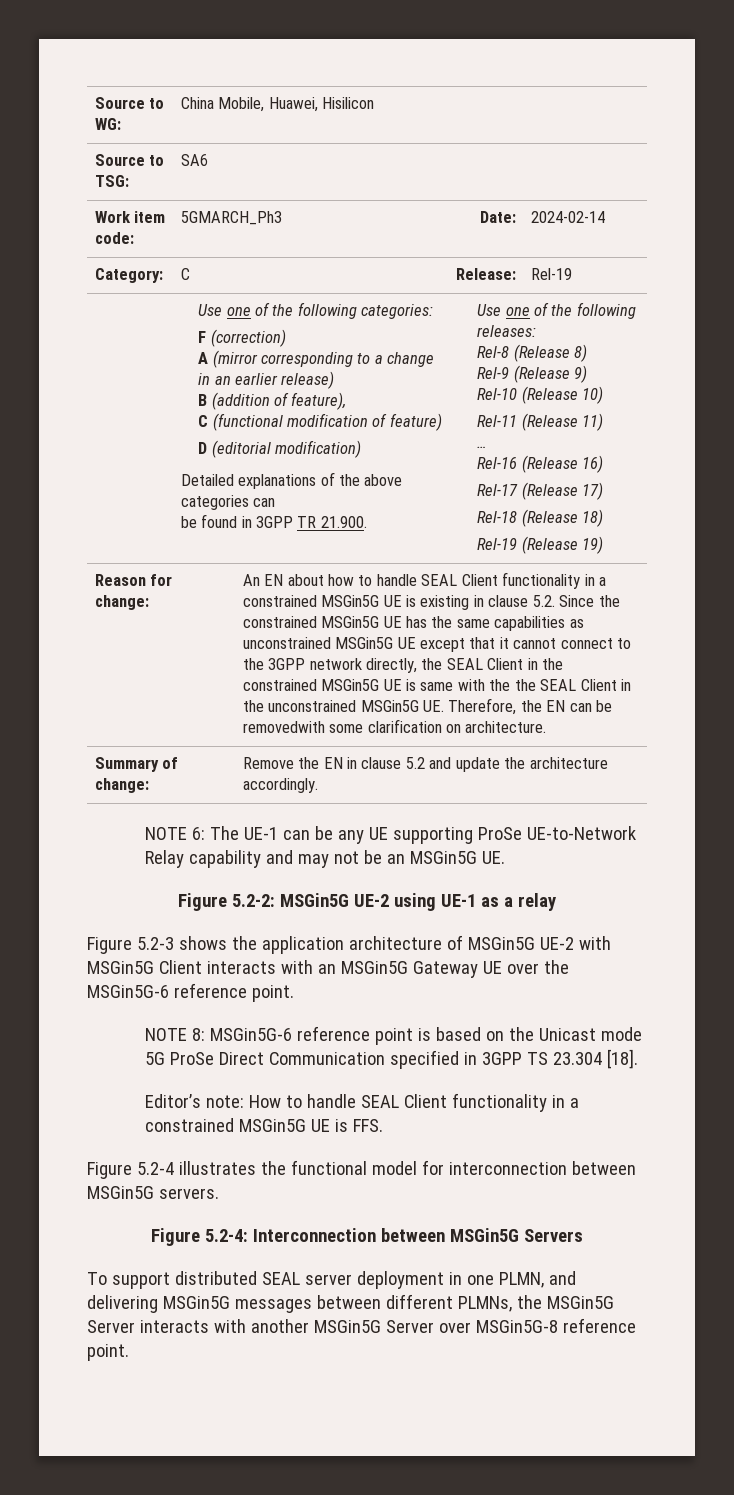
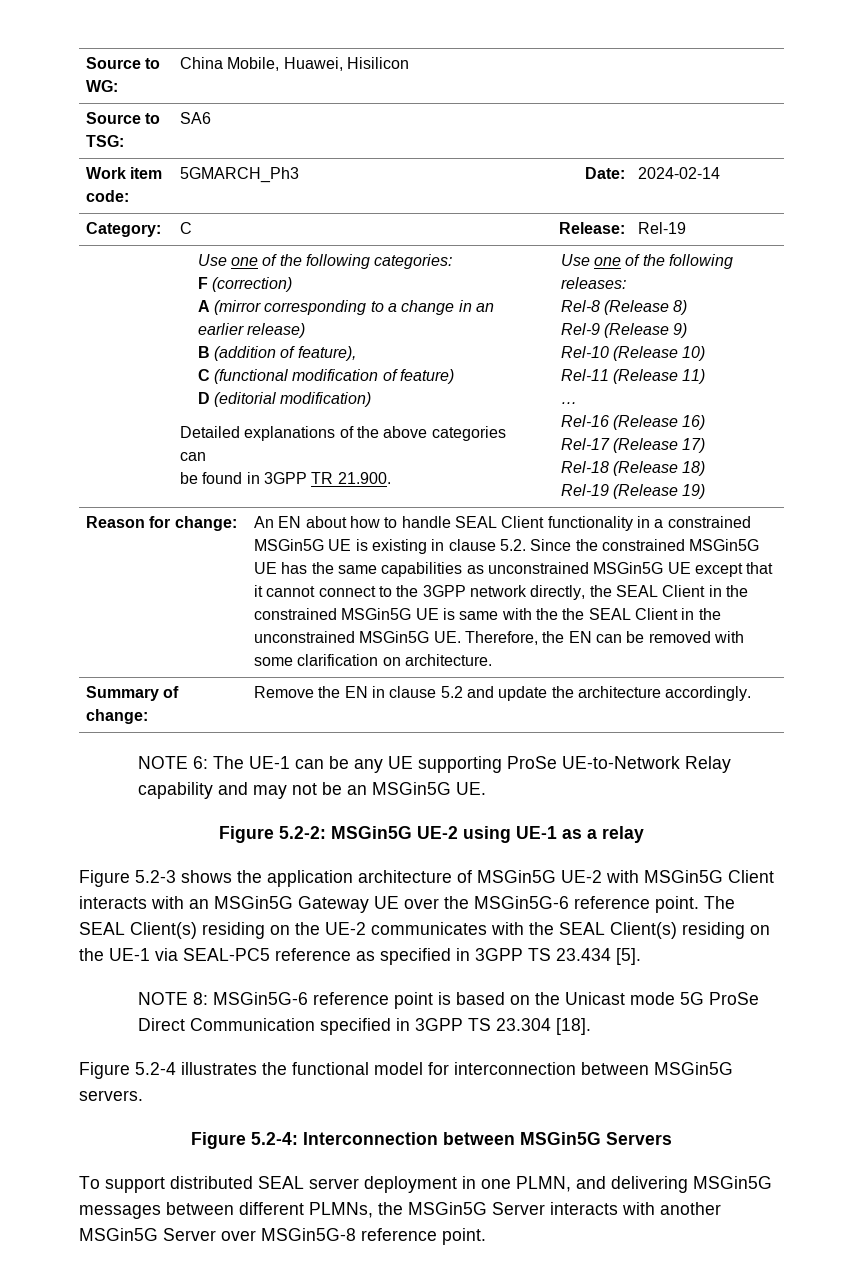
- An EN about how to handle SEAL Client functionality in a constrained MSGin5G UE is existing in clause 5.2. Since the constrained MSGin5G UE has the same capabilities as unconstrained MSGin5G UE except that it cannot connect to the 3GPP network directly, the SEAL Client in the constrained MSGin5G UE is same with the the SEAL Client in the unconstrained MSGin5G UE. Therefore, the EN can be removedwith some clarification on architecture.
+ An EN about how to handle SEAL Client functionality in a constrained MSGin5G UE is existing in clause 5.2. Since the constrained MSGin5G UE has the same capabilities as unconstrained MSGin5G UE except that it cannot connect to the 3GPP network directly, the SEAL Client in the constrained MSGin5G UE is same with the the SEAL Client in the unconstrained MSGin5G UE. Therefore, the EN can be removed with some clarification on architecture.
+ The SEAL Client(s) residing on the UE-2 communicates with the SEAL Client(s) residing on the UE-1 via SEAL-PC5 reference as specified in 3GPP TS 23.434 [5].
- Editor’s note: How to handle SEAL Client functionality in a constrained MSGin5G UE is FFS.

